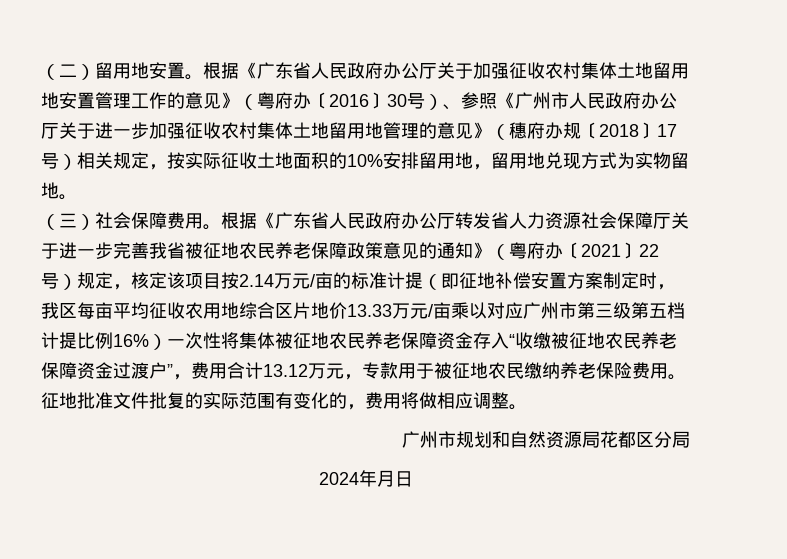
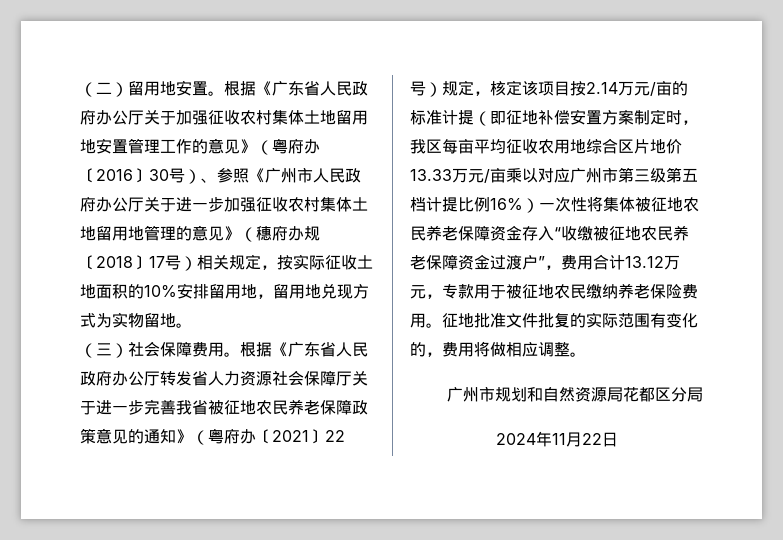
- 2024年月日
+ 2024年11月22日

